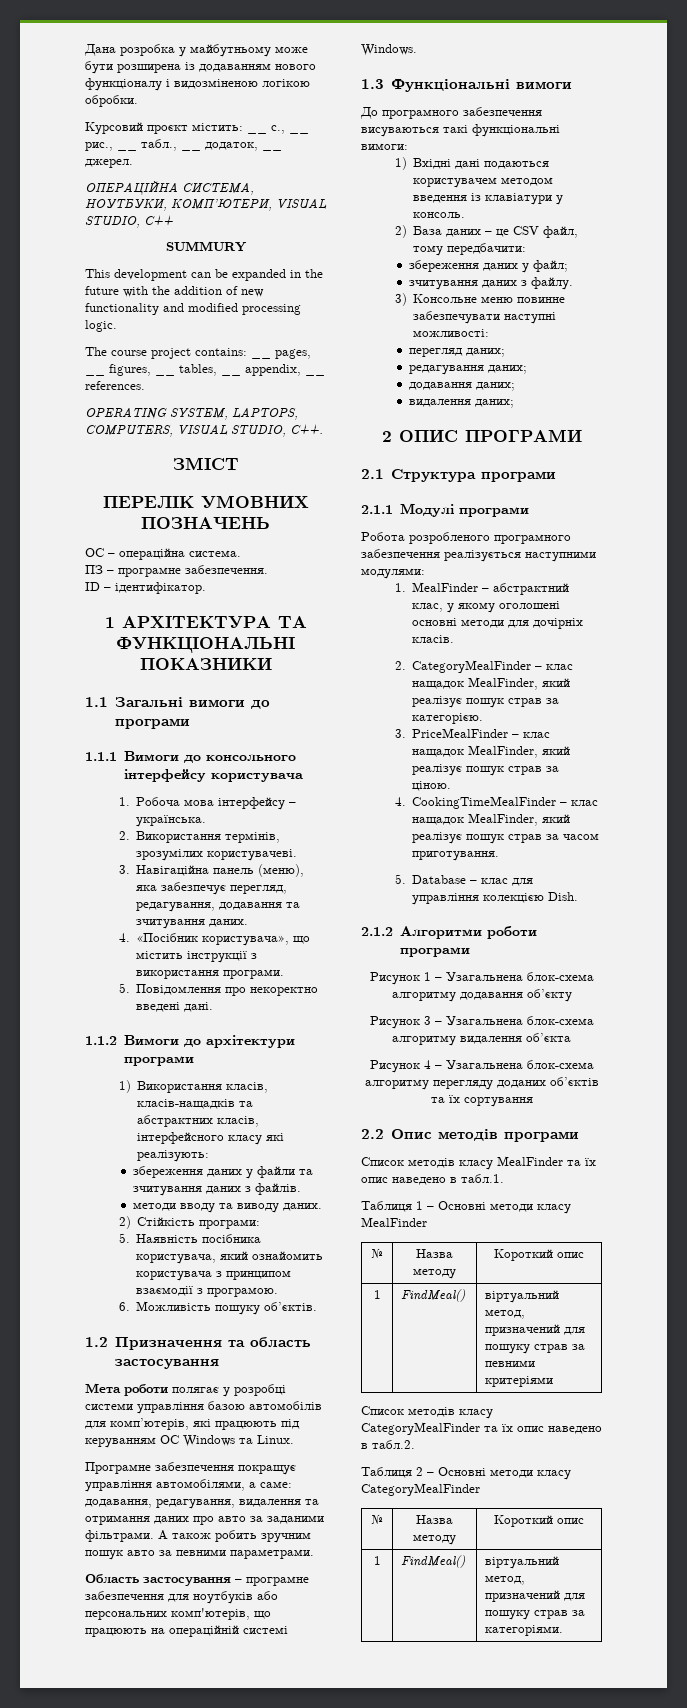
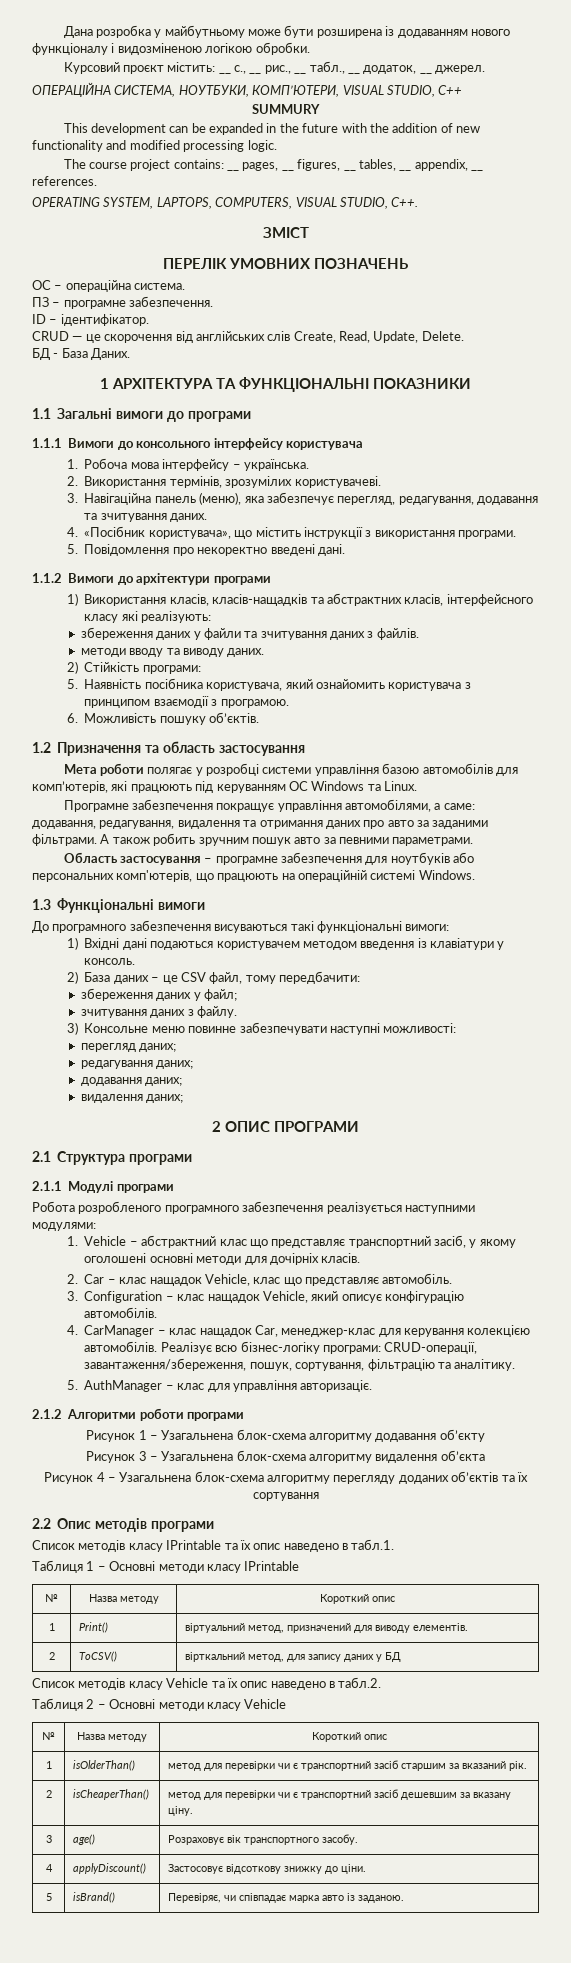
+ CRUD — це скорочення від англійських слів Create, Read, Update, Delete.
+ БД - База Даних.
- 1. MealFinder – абстрактний клас, у якому оголошені основні методи для дочірніх класів.
+ 1. Vehicle – абстрактний клас що представляє транспортний засіб, у якому оголошені основні методи для дочірніх класів.
- 2. CategoryMealFinder – клас нащадок MealFinder, який реалізує пошук страв за категорією.
- 3. PriceMealFinder – клас нащадок MealFinder, який реалізує пошук страв за ціною.
- 4. CookingTimeMealFinder – клас нащадок MealFinder, який реалізує пошук страв за часом приготування.
- 5. Database – клас для управління колекцією Dish.
+ 2. Car – клас нащадок Vehicle, клас що представляє автомобіль.
+ 3. Configuration – клас нащадок Vehicle, який описує конфігурацію автомобілів.
+ 4. CarManager – клас нащадок Car, менеджер-клас для керування колекцією автомобілів. Реалізує всю бізнес-логіку програми: CRUD-операції, завантаження/збереження, пошук, сортування, фільтрацію та аналітику.
+ 5. AuthManager – клас для управління авторизаціє.
- Список методів класу MealFinder та їх опис наведено в табл.1.
+ Список методів класу IPrintable та їх опис наведено в табл.1.
- Таблиця 1 – Основні методи класу MealFinder
+ Таблиця 1 – Основні методи класу IPrintable
  № | Назва методу | Короткий опис
- 1 | FindMeal() | віртуальний метод, призначений для пошуку страв за певними критеріями
- Список методів класу CategoryMealFinder та їх опис наведено в табл.2.
+ 1 | Print() | віртуальний метод, призначений для виводу елементів.
+ 2 | ToCSV() | вірткальний метод, для запису даних у БД
+ Список методів класу Vehicle та їх опис наведено в табл.2.
- Таблиця 2 – Основні методи класу CategoryMealFinder
+ Таблиця 2 – Основні методи класу Vehicle
  № | Назва методу | Короткий опис
- 1 | FindMeal() | віртуальний метод, призначений для пошуку страв за категоріями.
+ 1 | isOlderThan() | метод для перевірки чи є транспортний засіб старшим за вказаний рік.
+ 2 | isCheaperThan() | метод для перевірки чи є транспортний засіб дешевшим за вказану ціну.
+ 3 | age() | Розраховує вік транспортного засобу.
+ 4 | applyDiscount() | Застосовує відсоткову знижку до ціни.
+ 5 | isBrand() | Перевіряє, чи співпадає марка авто із заданою.

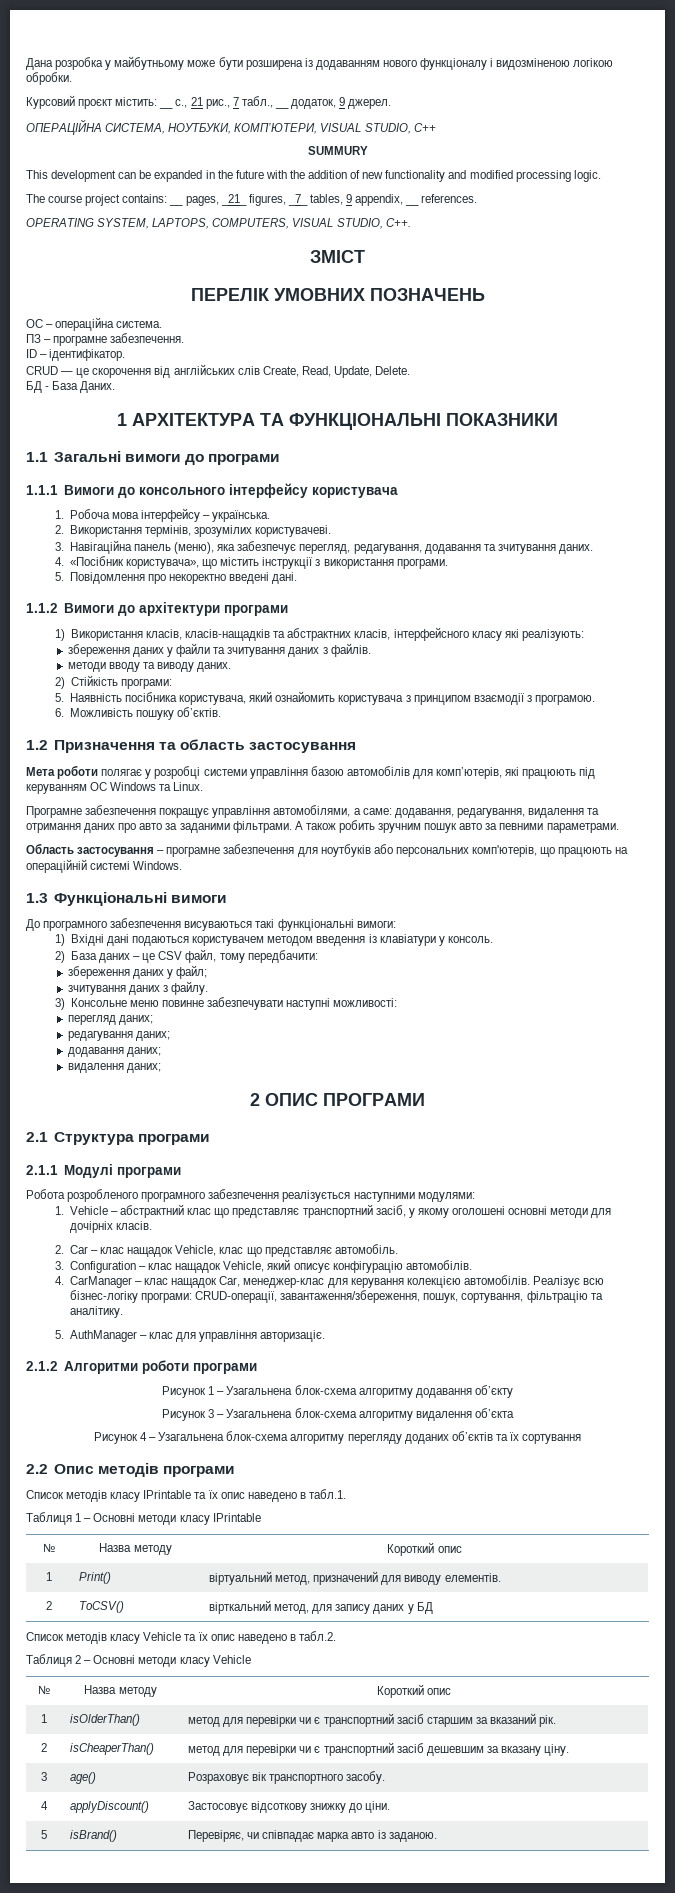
- Курсовий проєкт містить: __ с., __ рис., __ табл., __ додаток, __ джерел.
+ Курсовий проєкт містить: __ с., 21 рис., 7 табл., __ додаток, 9 джерел.
- The course project contains: __ pages, __ figures, __ tables, __ appendix, __ references.
+ The course project contains: __ pages, _21_ figures, _7_ tables, 9 appendix, __ references.

